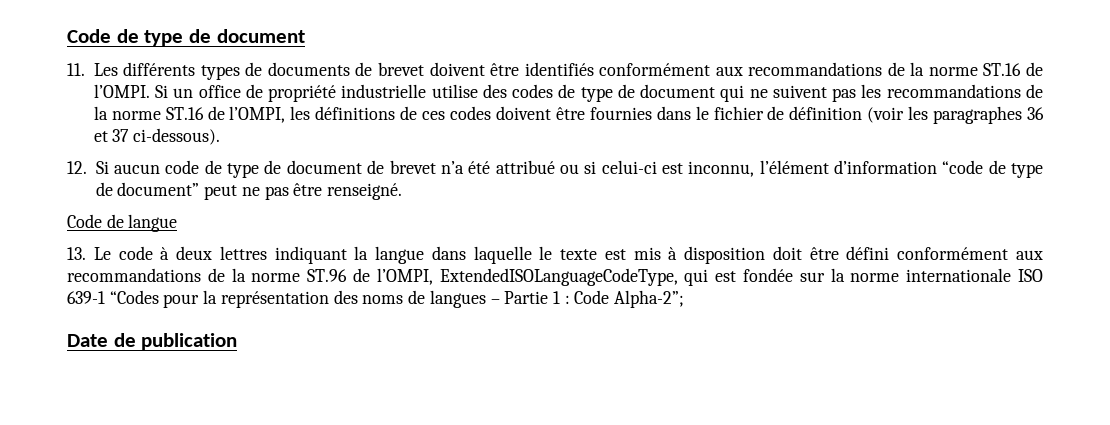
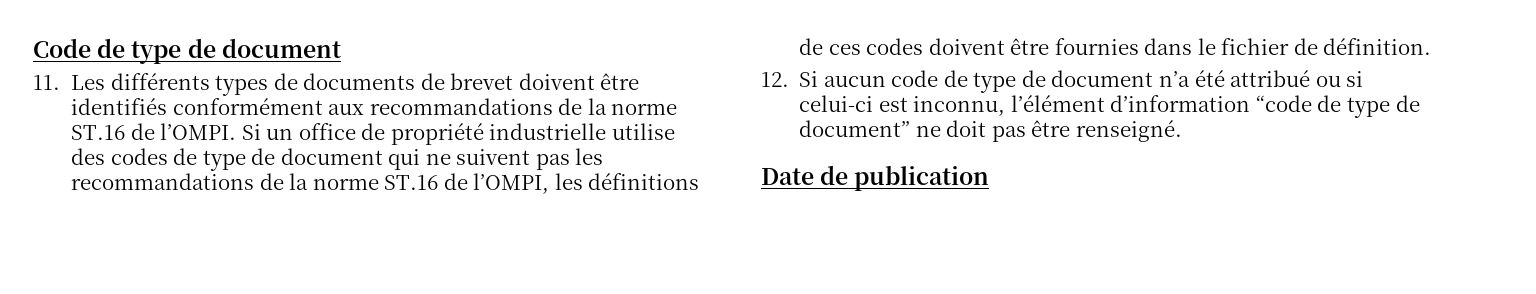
- Si un office de propriété industrielle utilise des codes de type de document qui ne suivent pas les recommandations de la norme ST.16 de l’OMPI, les définitions de ces codes doivent être fournies dans le fichier de définition (voir les paragraphes 36 et 37 ci-dessous).
+ Si un office de propriété industrielle utilise des codes de type de document qui ne suivent pas les recommandations de la norme ST.16 de l’OMPI, les définitions de ces codes doivent être fournies dans le fichier de définition.
- 12. Si aucun code de type de document de brevet n’a été attribué ou si celui-ci est inconnu, l’élément d’information “code de type de document” peut ne pas être renseigné.
+ 12. Si aucun code de type de document n’a été attribué ou si celui-ci est inconnu, l’élément d’information “code de type de document” ne doit pas être renseigné.
- Code de langue
- 13. Le code à deux lettres indiquant la langue dans laquelle le texte est mis à disposition doit être défini conformément aux recommandations de la norme ST.96 de l’OMPI, ExtendedISOLanguageCodeType, qui est fondée sur la norme internationale ISO 639-1 “Codes pour la représentation des noms de langues – Partie 1 : Code Alpha-2”;

